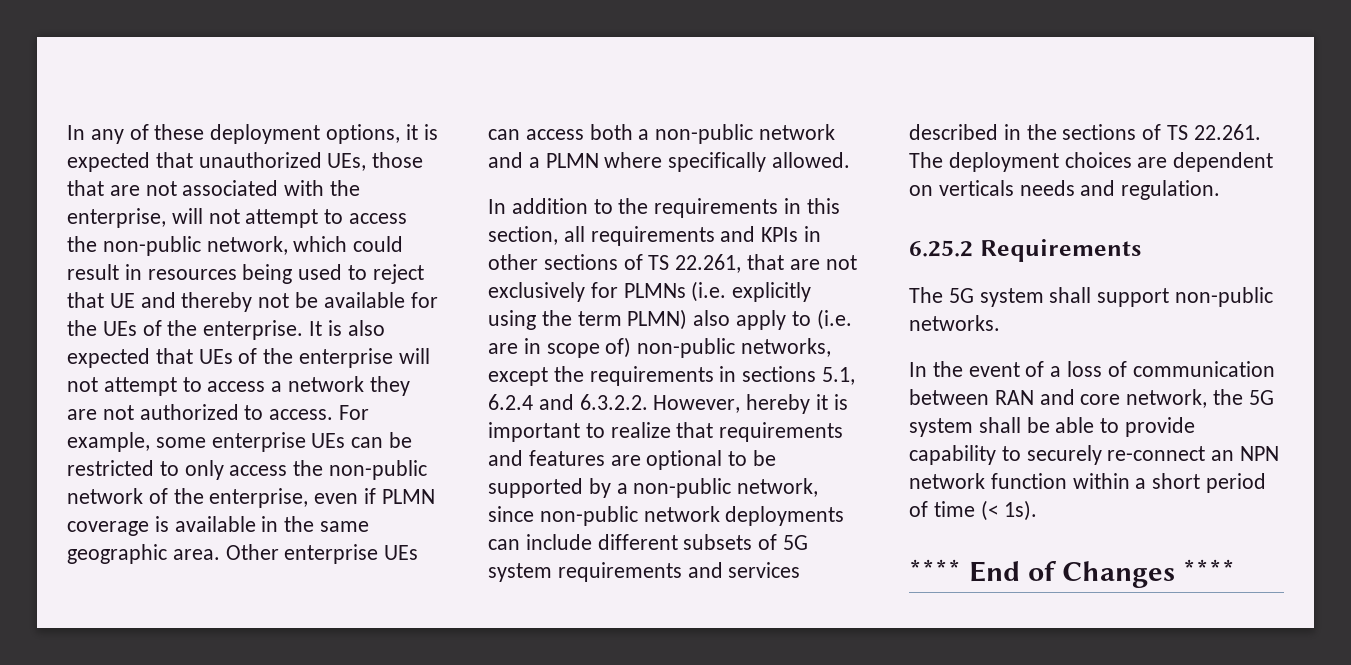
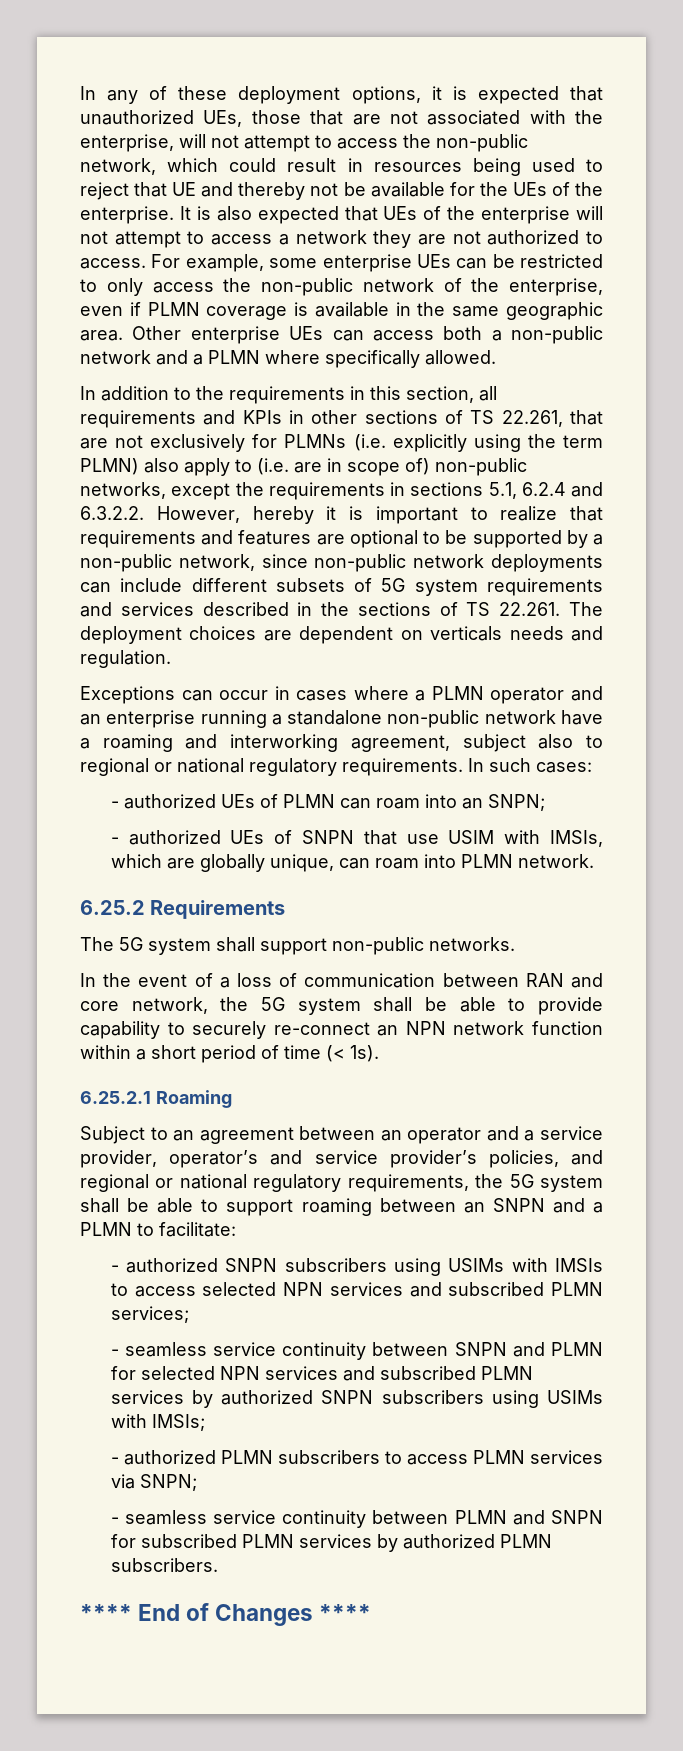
+ Exceptions can occur in cases where a PLMN operator and an enterprise running a standalone non-public network have a roaming and interworking agreement, subject also to regional or national regulatory requirements. In such cases:
+ - authorized UEs of PLMN can roam into an SNPN;
+ - authorized UEs of SNPN that use USIM with IMSIs, which are globally unique, can roam into PLMN network.
+ 6.25.2.1 Roaming
+ Subject to an agreement between an operator and a service provider, operator’s and service provider’s policies, and regional or national regulatory requirements, the 5G system shall be able to support roaming between an SNPN and a PLMN to facilitate:
+ - authorized SNPN subscribers using USIMs with IMSIs to access selected NPN services and subscribed PLMN services;
+ - seamless service continuity between SNPN and PLMN for selected NPN services and subscribed PLMN services by authorized SNPN subscribers using USIMs with IMSIs;
+ - authorized PLMN subscribers to access PLMN services via SNPN;
+ - seamless service continuity between PLMN and SNPN for subscribed PLMN services by authorized PLMN subscribers.

